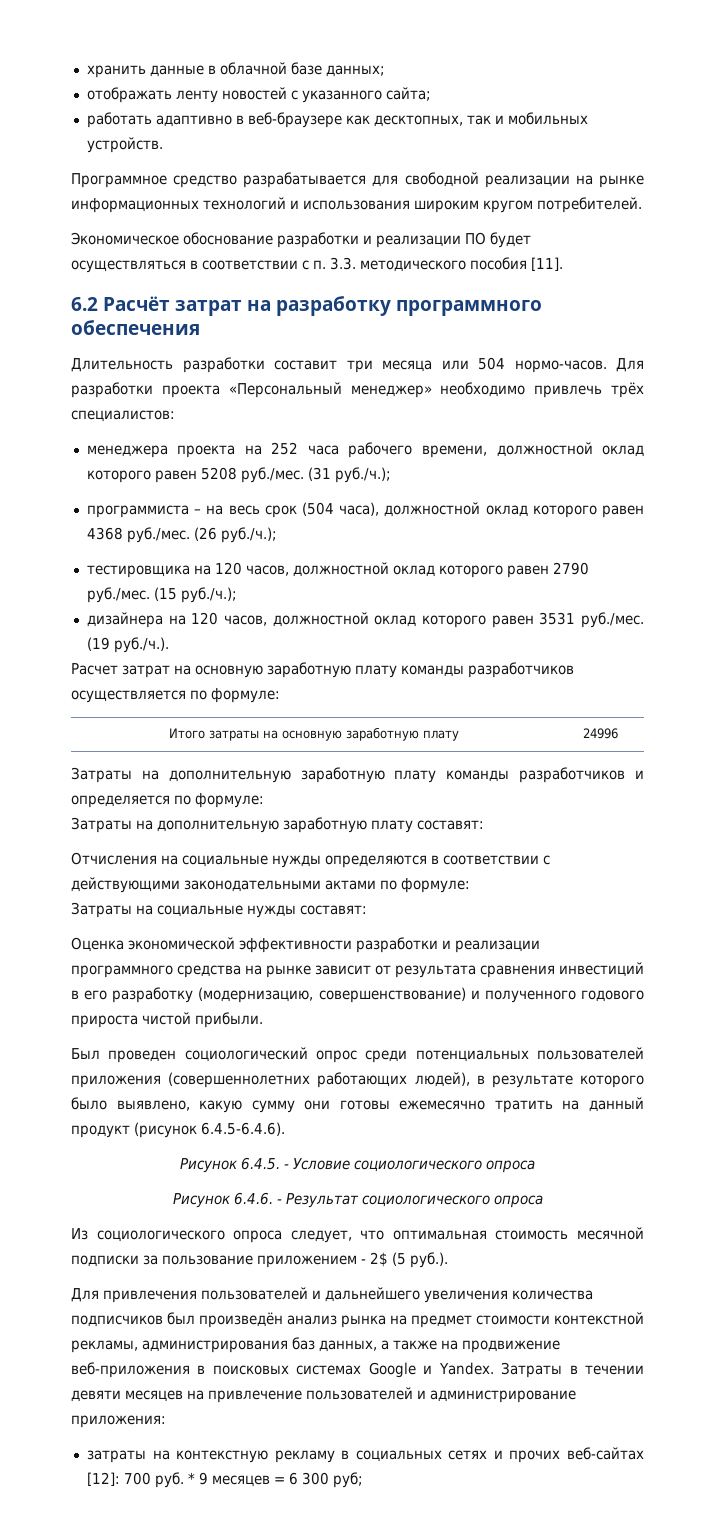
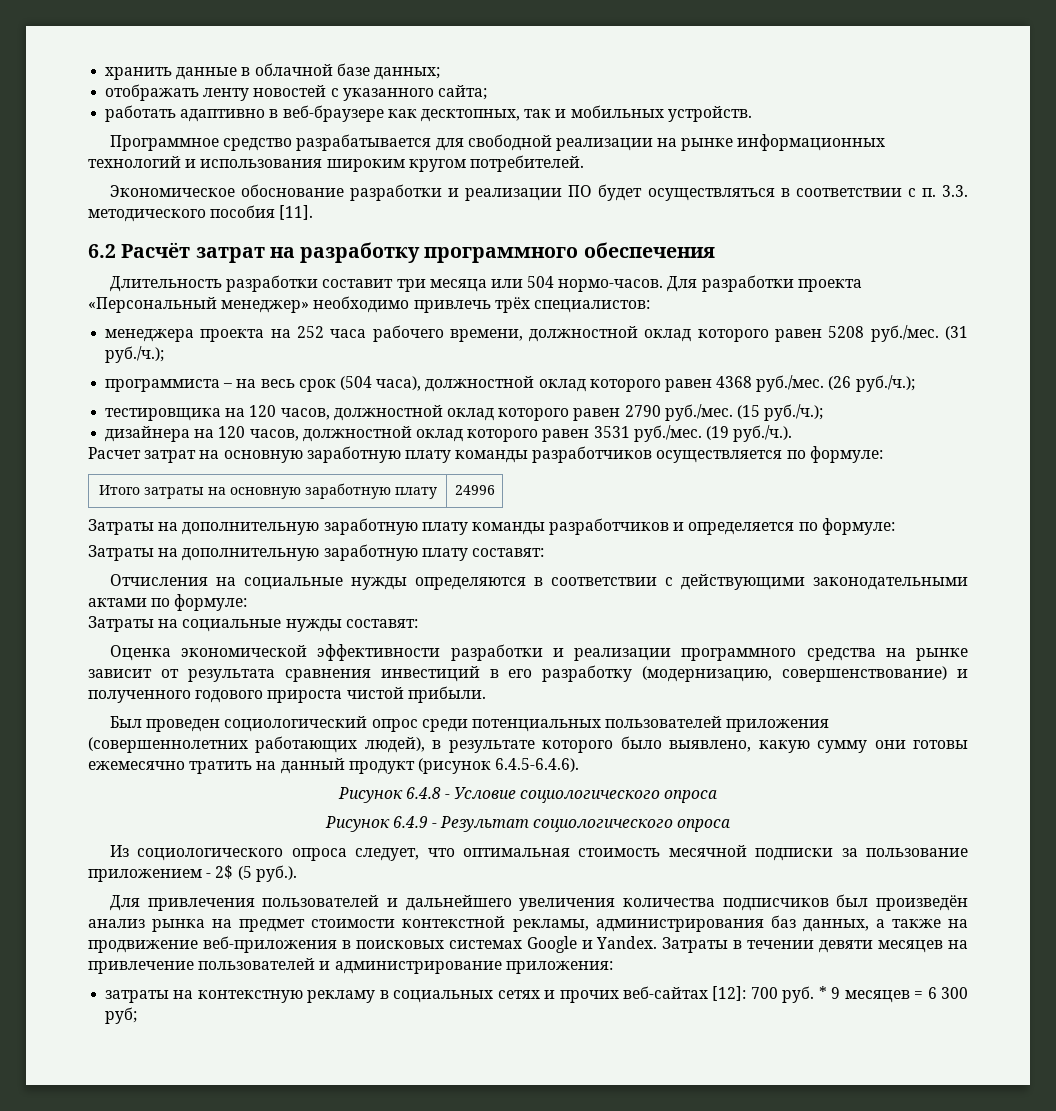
- Рисунок 6.4.5. - Условие социологического опроса
+ Рисунок 6.4.8 - Условие социологического опроса
- Рисунок 6.4.6. - Результат социологического опроса
+ Рисунок 6.4.9 - Результат социологического опроса

